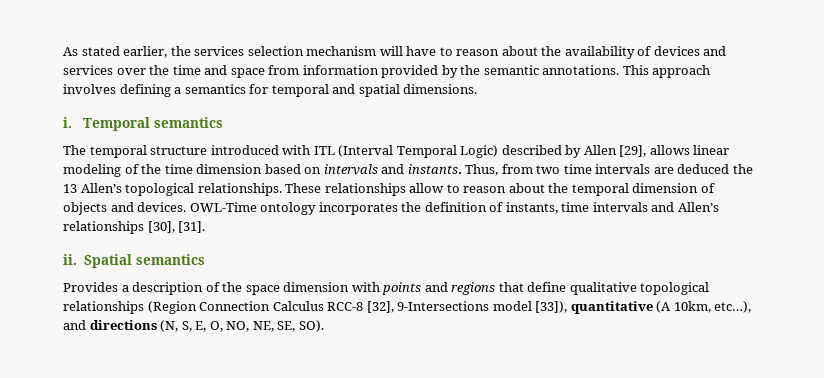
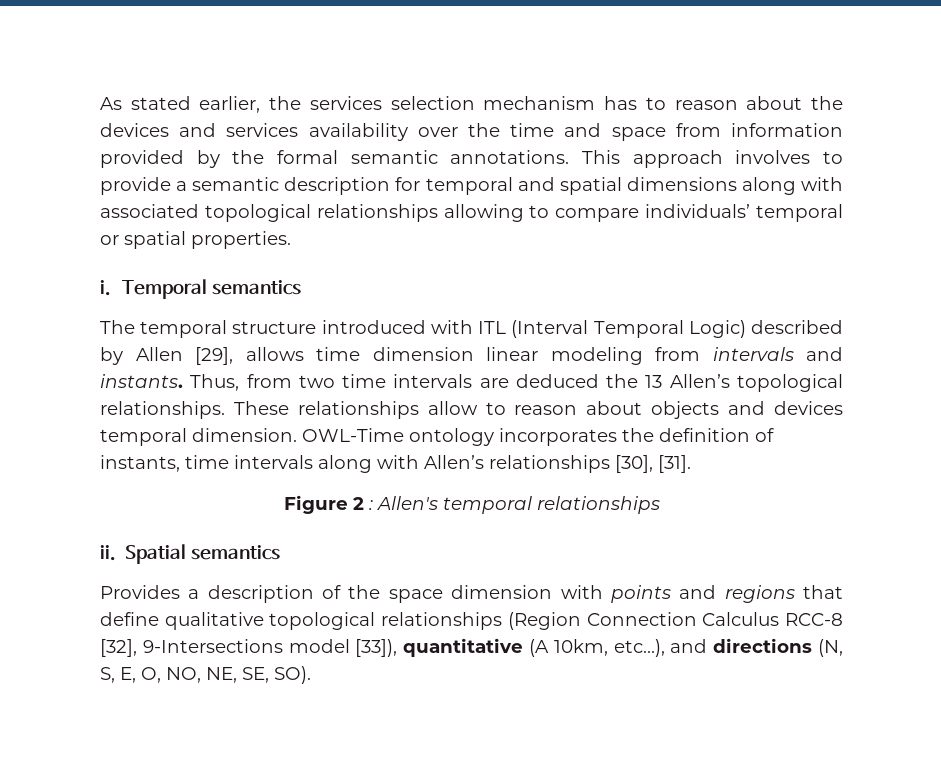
- As stated earlier, the services selection mechanism will have to reason about the availability of devices and services over the time and space from information provided by the semantic annotations.
+ As stated earlier, the services selection mechanism has to reason about the devices and services availability over the time and space from information provided by the formal semantic annotations.
- This approach involves defining a semantics for temporal and spatial dimensions.
+ This approach involves to provide a semantic description for temporal and spatial dimensions along with associated topological relationships allowing to compare individuals’ temporal or spatial properties.
- The temporal structure introduced with ITL (Interval Temporal Logic) described by Allen [29], allows linear modeling of the time dimension based on intervals and instants.
+ The temporal structure introduced with ITL (Interval Temporal Logic) described by Allen [29], allows time dimension linear modeling from intervals and instants.
- These relationships allow to reason about the temporal dimension of objects and devices.
+ These relationships allow to reason about objects and devices temporal dimension.
- OWL-Time ontology incorporates the definition of instants, time intervals and Allen’s relationships [30], [31].
+ OWL-Time ontology incorporates the definition of instants, time intervals along with Allen’s relationships [30], [31].
+ Figure 2 : Allen's temporal relationships

